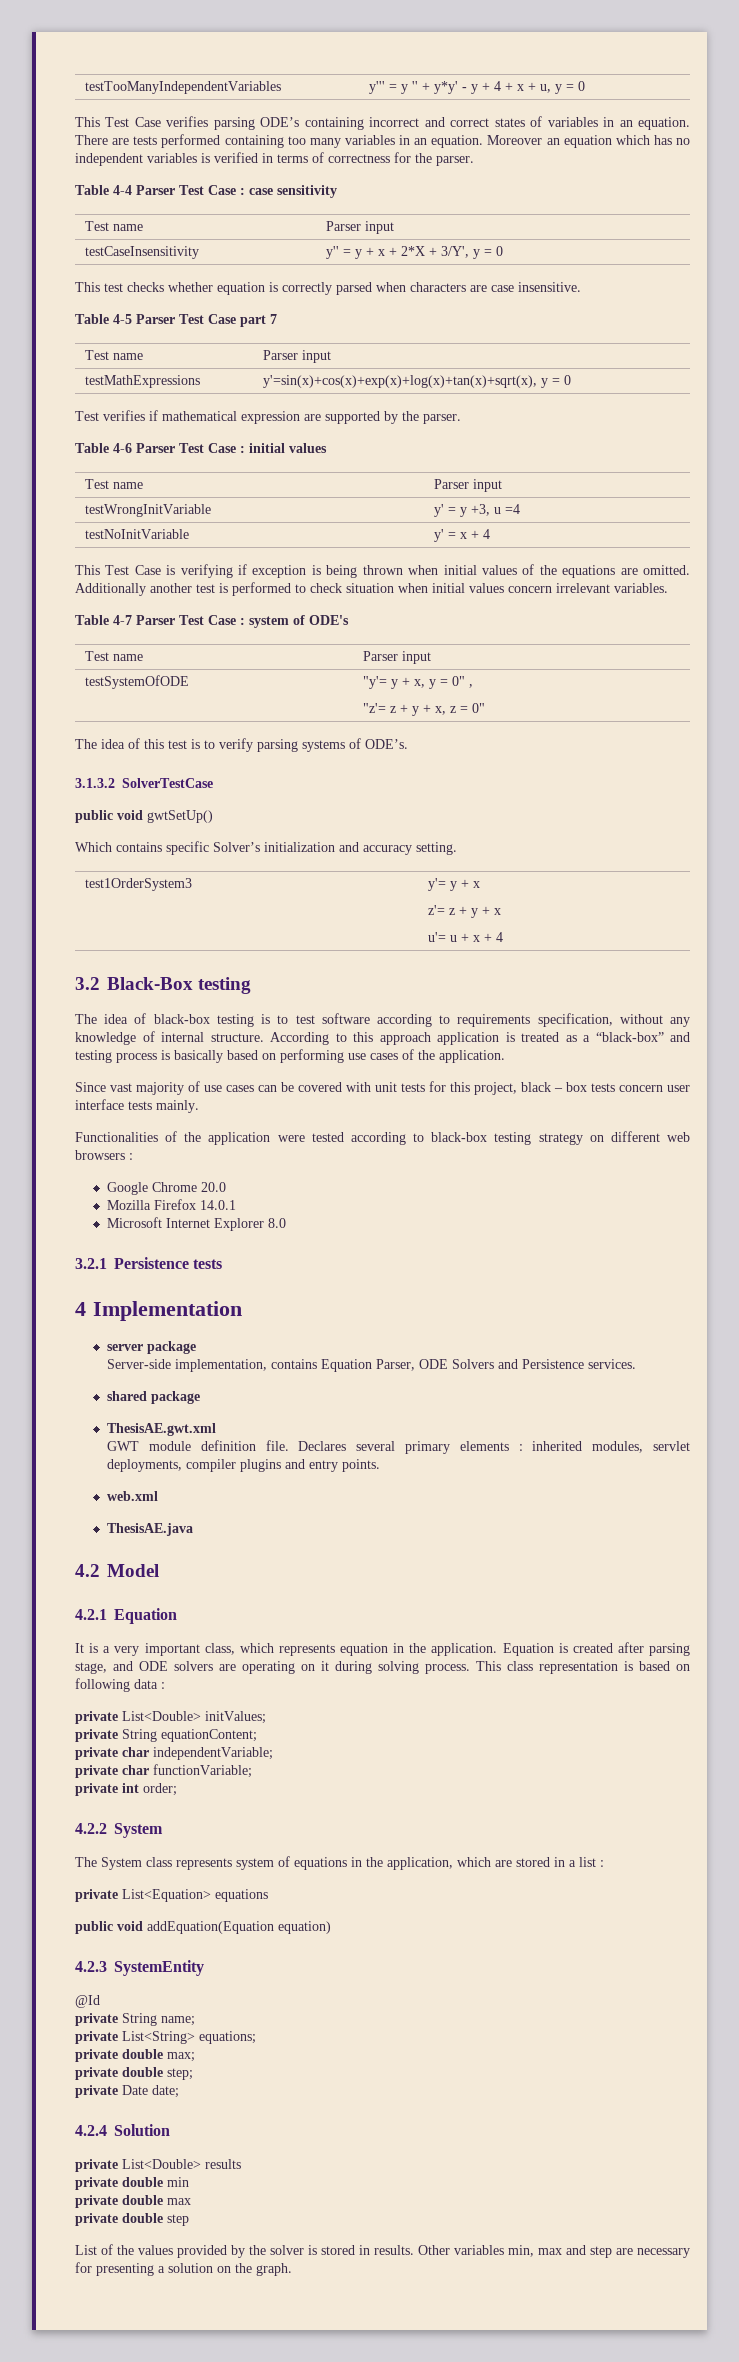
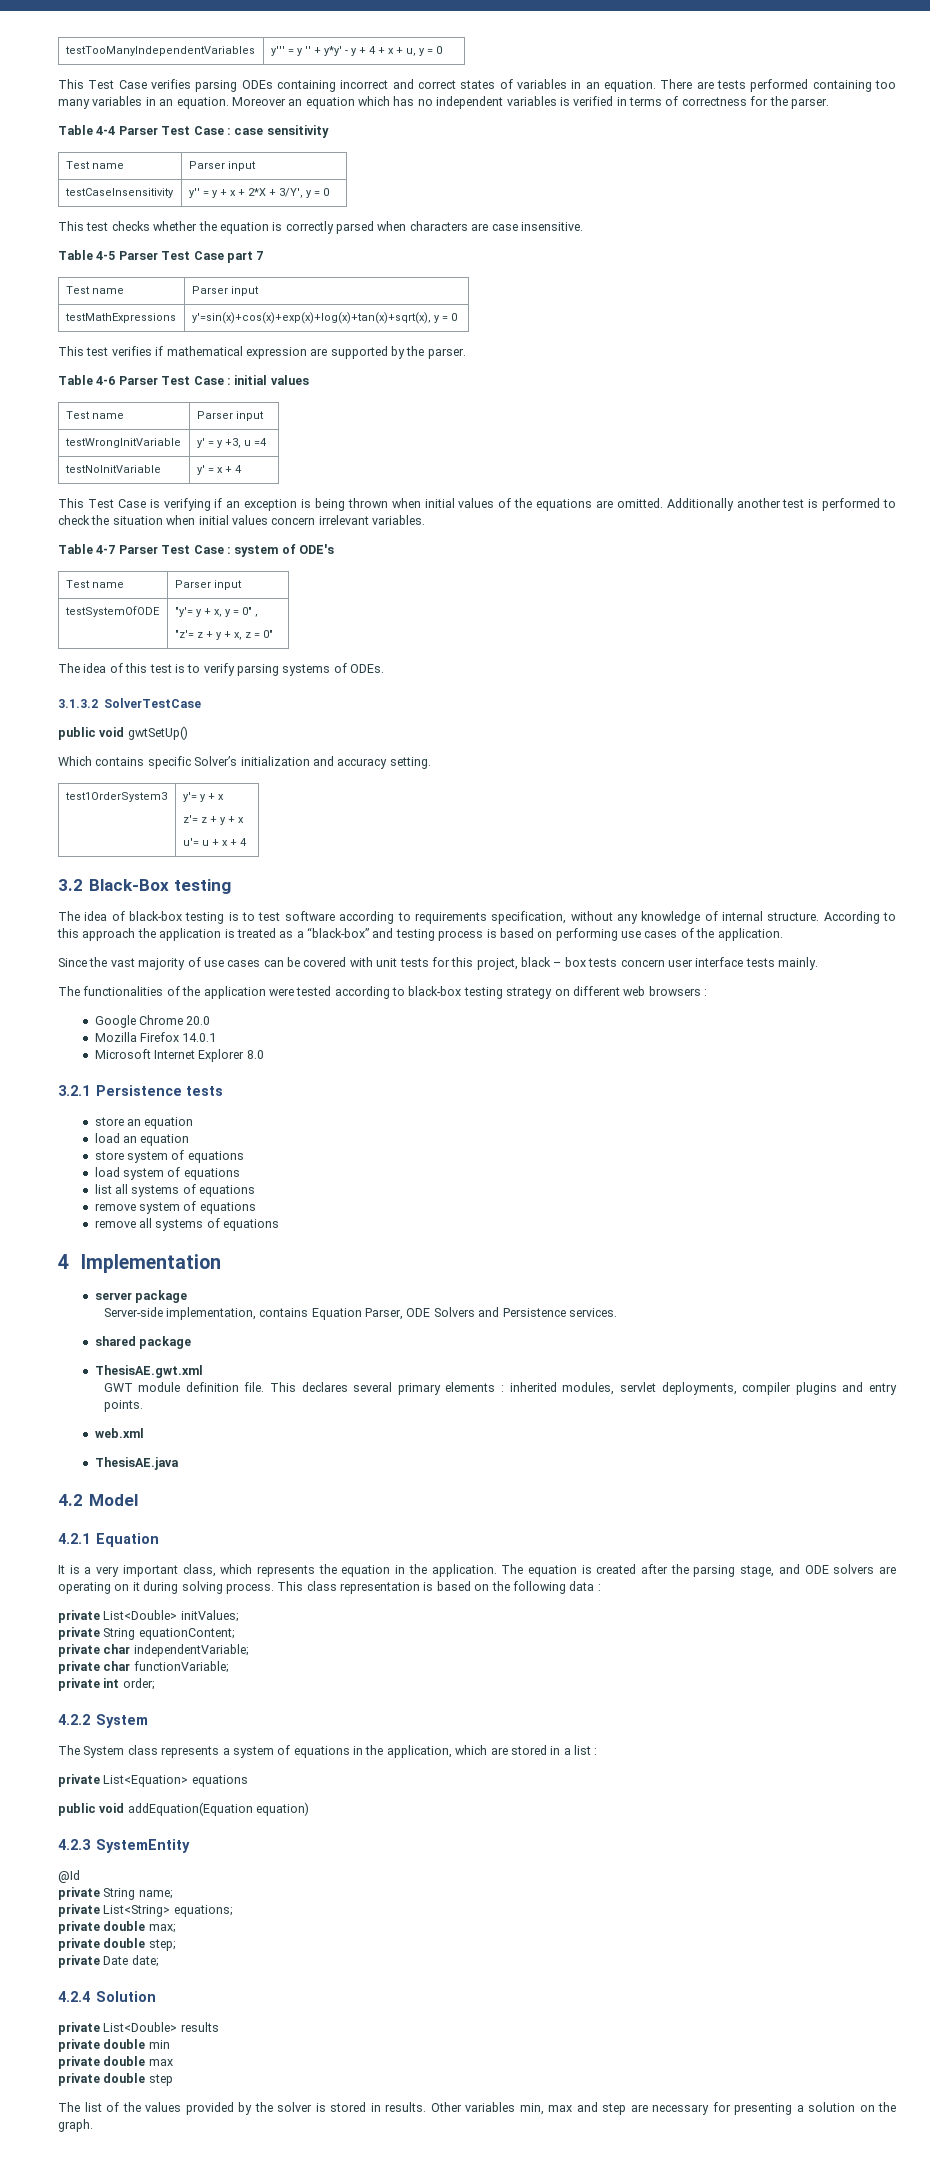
- This Test Case verifies parsing ODE’s containing incorrect and correct states of variables in an equation.
+ This Test Case verifies parsing ODEs containing incorrect and correct states of variables in an equation.
- This test checks whether equation is correctly parsed when characters are case insensitive.
+ This test checks whether the equation is correctly parsed when characters are case insensitive.
- Test verifies if mathematical expression are supported by the parser.
+ This test verifies if mathematical expression are supported by the parser.
- This Test Case is verifying if exception is being thrown when initial values of the equations are omitted.
+ This Test Case is verifying if an exception is being thrown when initial values of the equations are omitted.
- Additionally another test is performed to check situation when initial values concern irrelevant variables.
+ Additionally another test is performed to check the situation when initial values concern irrelevant variables.
- The idea of this test is to verify parsing systems of ODE’s.
+ The idea of this test is to verify parsing systems of ODEs.
- According to this approach application is treated as a “black-box” and testing process is basically based on performing use cases of the application.
+ According to this approach the application is treated as a “black-box” and testing process is based on performing use cases of the application.
- Since vast majority of use cases can be covered with unit tests for this project, black – box tests concern user interface tests mainly.
+ Since the vast majority of use cases can be covered with unit tests for this project, black – box tests concern user interface tests mainly.
- Functionalities of the application were tested according to black-box testing strategy on different web browsers :
+ The functionalities of the application were tested according to black-box testing strategy on different web browsers :
+ store an equation
+ load an equation
+ store system of equations
+ load system of equations
+ list all systems of equations
+ remove system of equations
+ remove all systems of equations
- Declares several primary elements : inherited modules, servlet deployments, compiler plugins and entry points.
+ This declares several primary elements : inherited modules, servlet deployments, compiler plugins and entry points.
- It is a very important class, which represents equation in the application.
+ It is a very important class, which represents the equation in the application.
- Equation is created after parsing stage, and ODE solvers are operating on it during solving process.
+ The equation is created after the parsing stage, and ODE solvers are operating on it during solving process.
- This class representation is based on following data :
+ This class representation is based on the following data :
- The System class represents system of equations in the application, which are stored in a list :
+ The System class represents a system of equations in the application, which are stored in a list :
- List of the values provided by the solver is stored in results.
+ The list of the values provided by the solver is stored in results.

